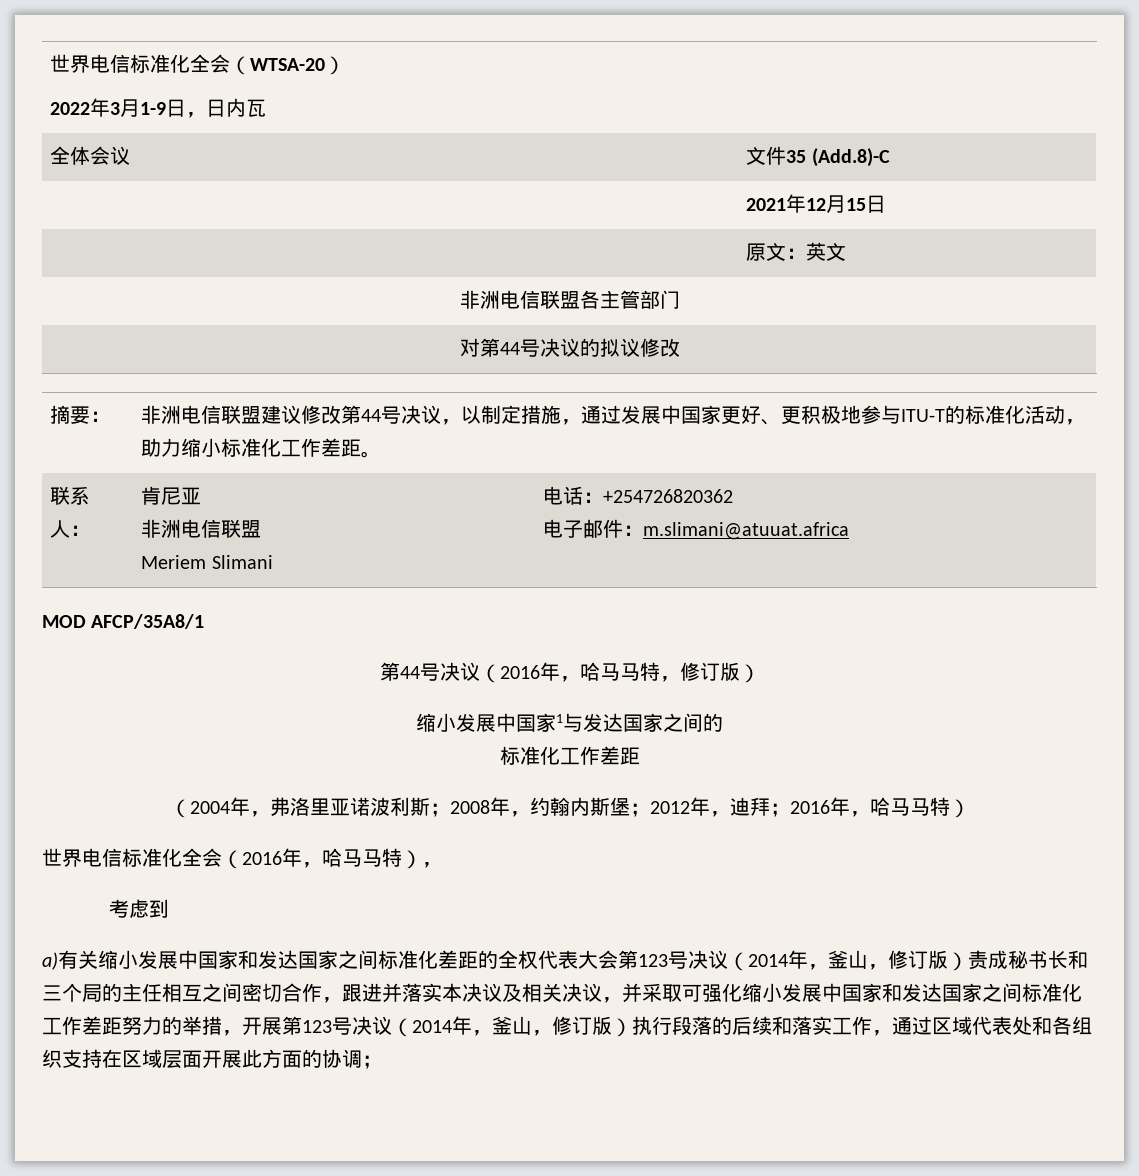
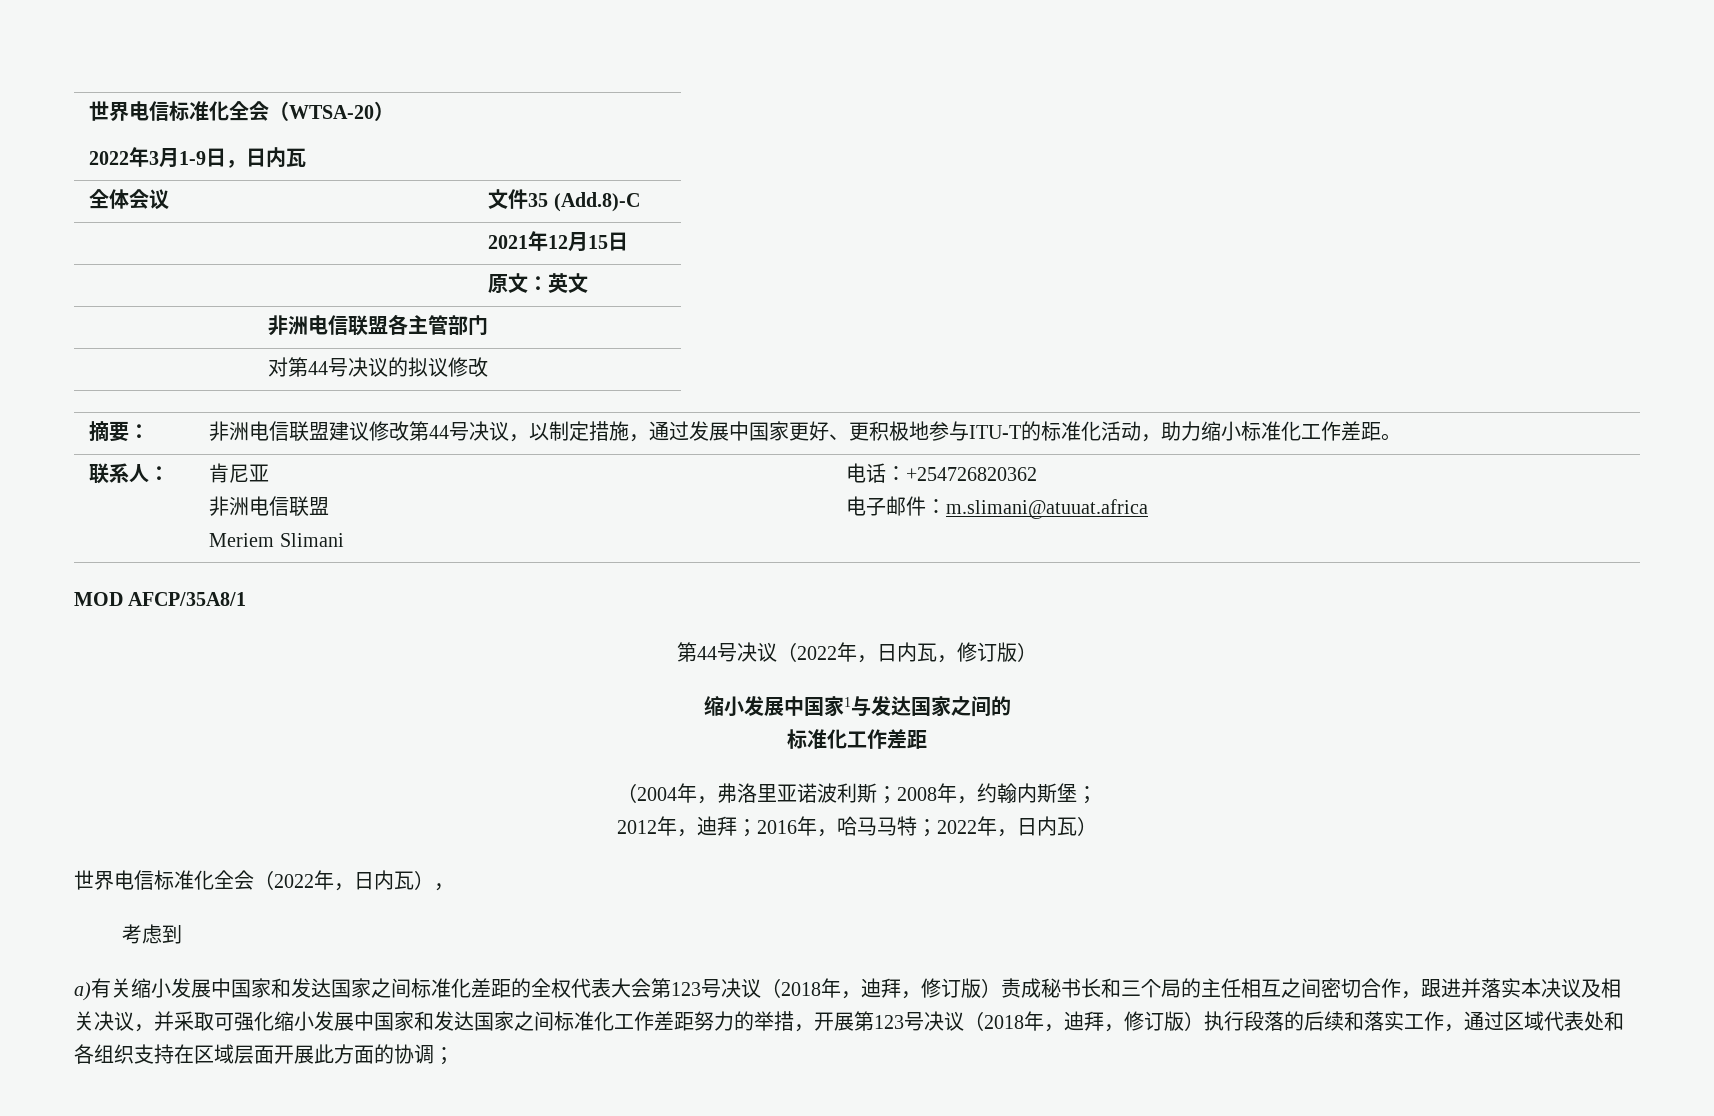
- 第44号决议（2016年，哈马马特，修订版）
+ 第44号决议（2022年，日内瓦，修订版）
- （2004年，弗洛里亚诺波利斯；2008年，约翰内斯堡；2012年，迪拜；2016年，哈马马特）
+ （2004年，弗洛里亚诺波利斯；2008年，约翰内斯堡；
+ 2012年，迪拜；2016年，哈马马特；2022年，日内瓦）
- 世界电信标准化全会（2016年，哈马马特），
+ 世界电信标准化全会（2022年，日内瓦），
- a)有关缩小发展中国家和发达国家之间标准化差距的全权代表大会第123号决议（2014年，釜山，修订版）责成秘书长和三个局的主任相互之间密切合作，跟进并落实本决议及相关决议，并采取可强化缩小发展中国家和发达国家之间标准化工作差距努力的举措，开展第123号决议（2014年，釜山，修订版）执行段落的后续和落实工作，通过区域代表处和各组织支持在区域层面开展此方面的协调；
+ a)有关缩小发展中国家和发达国家之间标准化差距的全权代表大会第123号决议（2018年，迪拜，修订版）责成秘书长和三个局的主任相互之间密切合作，跟进并落实本决议及相关决议，并采取可强化缩小发展中国家和发达国家之间标准化工作差距努力的举措，开展第123号决议（2018年，迪拜，修订版）执行段落的后续和落实工作，通过区域代表处和各组织支持在区域层面开展此方面的协调；

